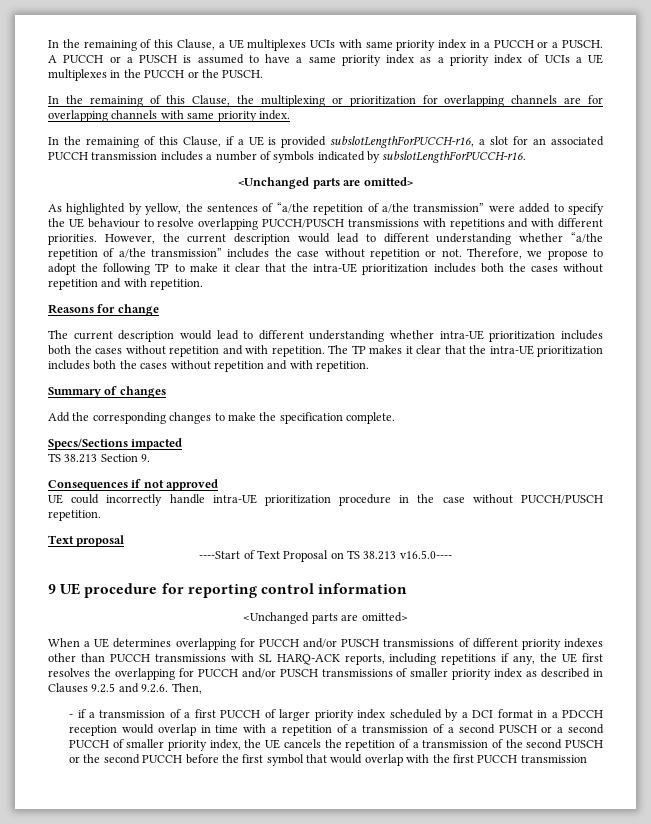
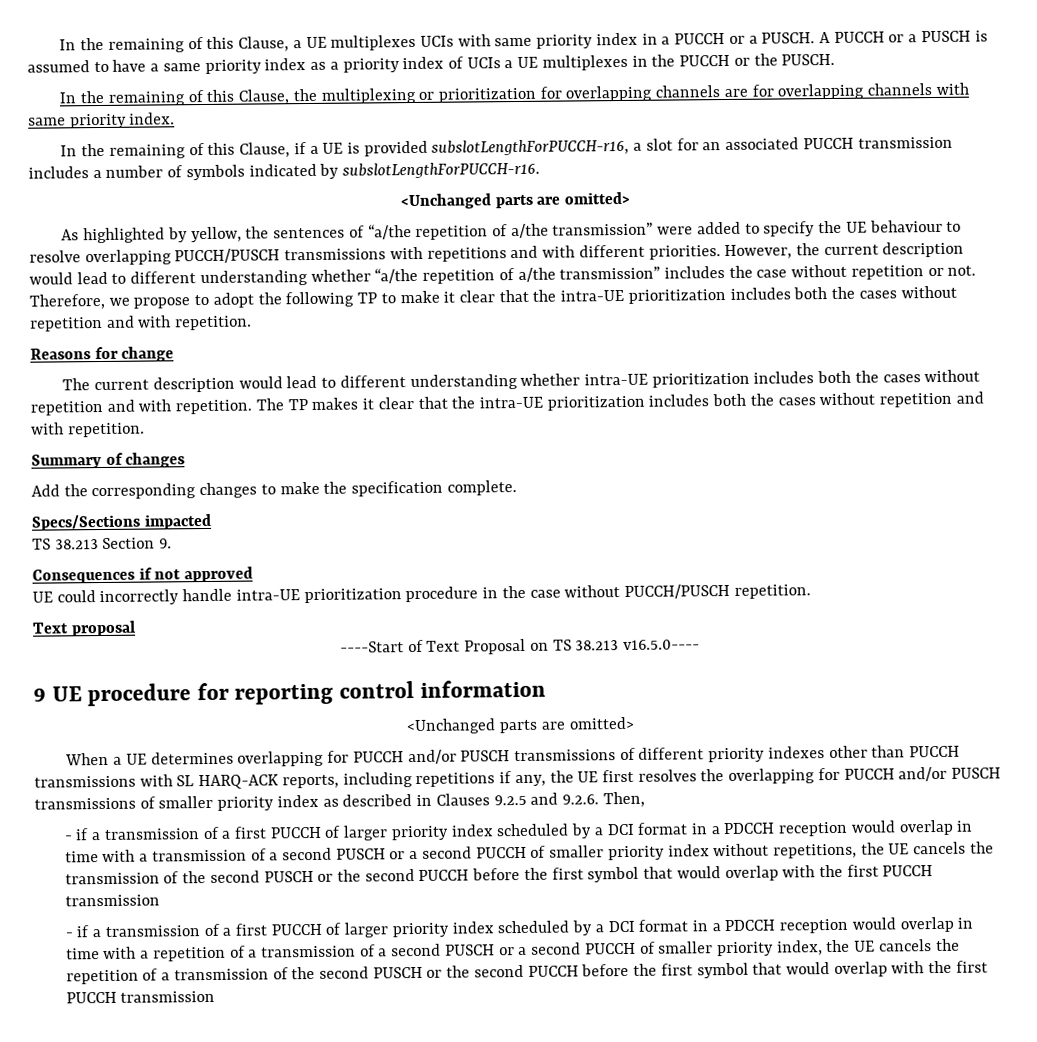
+ - if a transmission of a first PUCCH of larger priority index scheduled by a DCI format in a PDCCH reception would overlap in time with a transmission of a second PUSCH or a second PUCCH of smaller priority index without repetitions, the UE cancels the transmission of the second PUSCH or the second PUCCH before the first symbol that would overlap with the first PUCCH transmission

